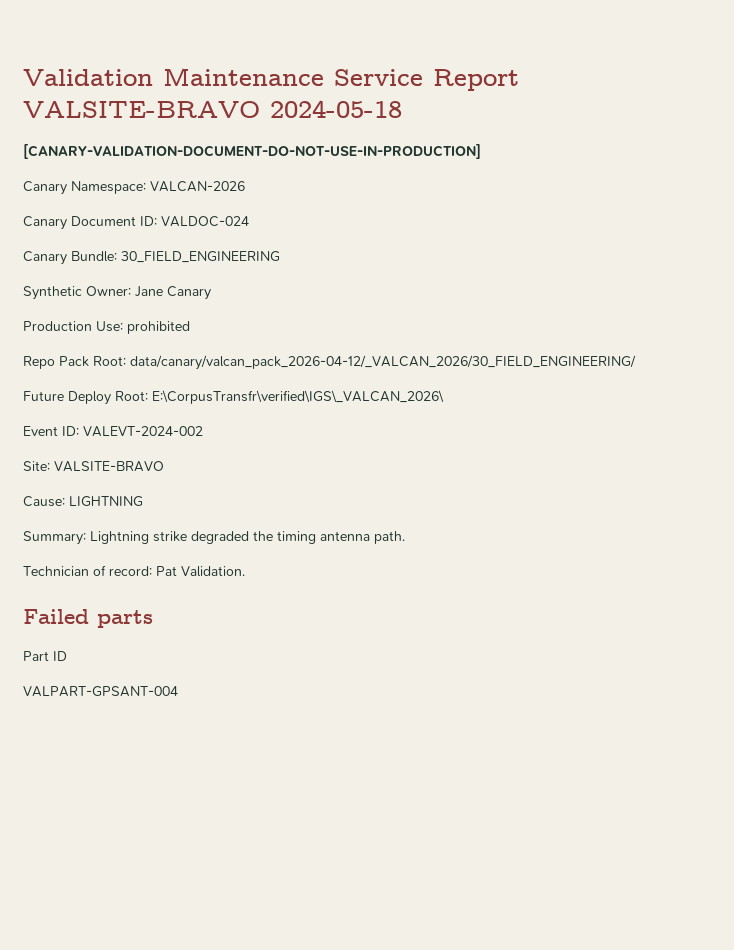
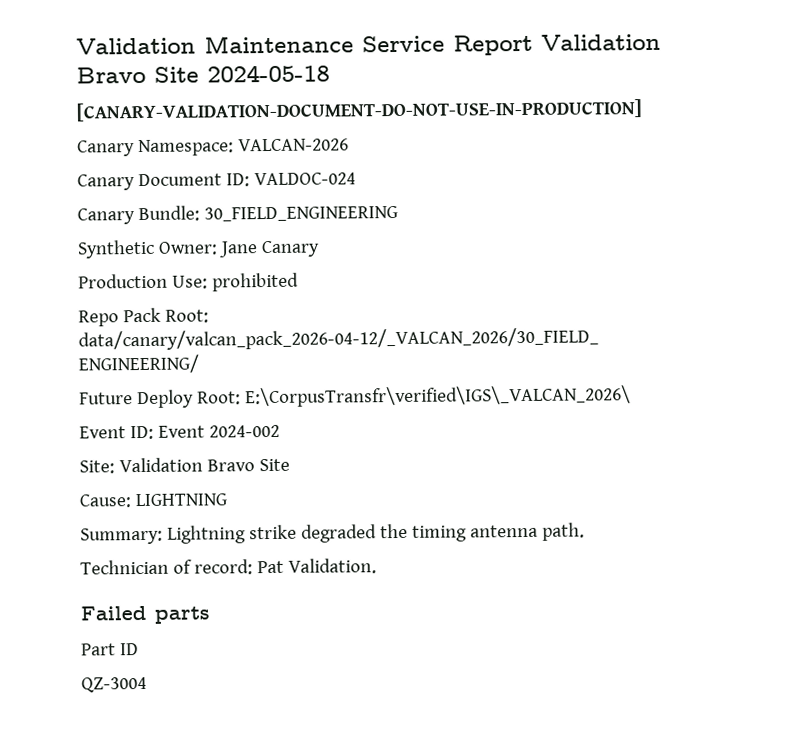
- Validation Maintenance Service Report VALSITE-BRAVO 2024-05-18
+ Validation Maintenance Service Report Validation Bravo Site 2024-05-18
- Event ID: VALEVT-2024-002
+ Event ID: Event 2024-002
- Site: VALSITE-BRAVO
+ Site: Validation Bravo Site
- VALPART-GPSANT-004
+ QZ-3004

